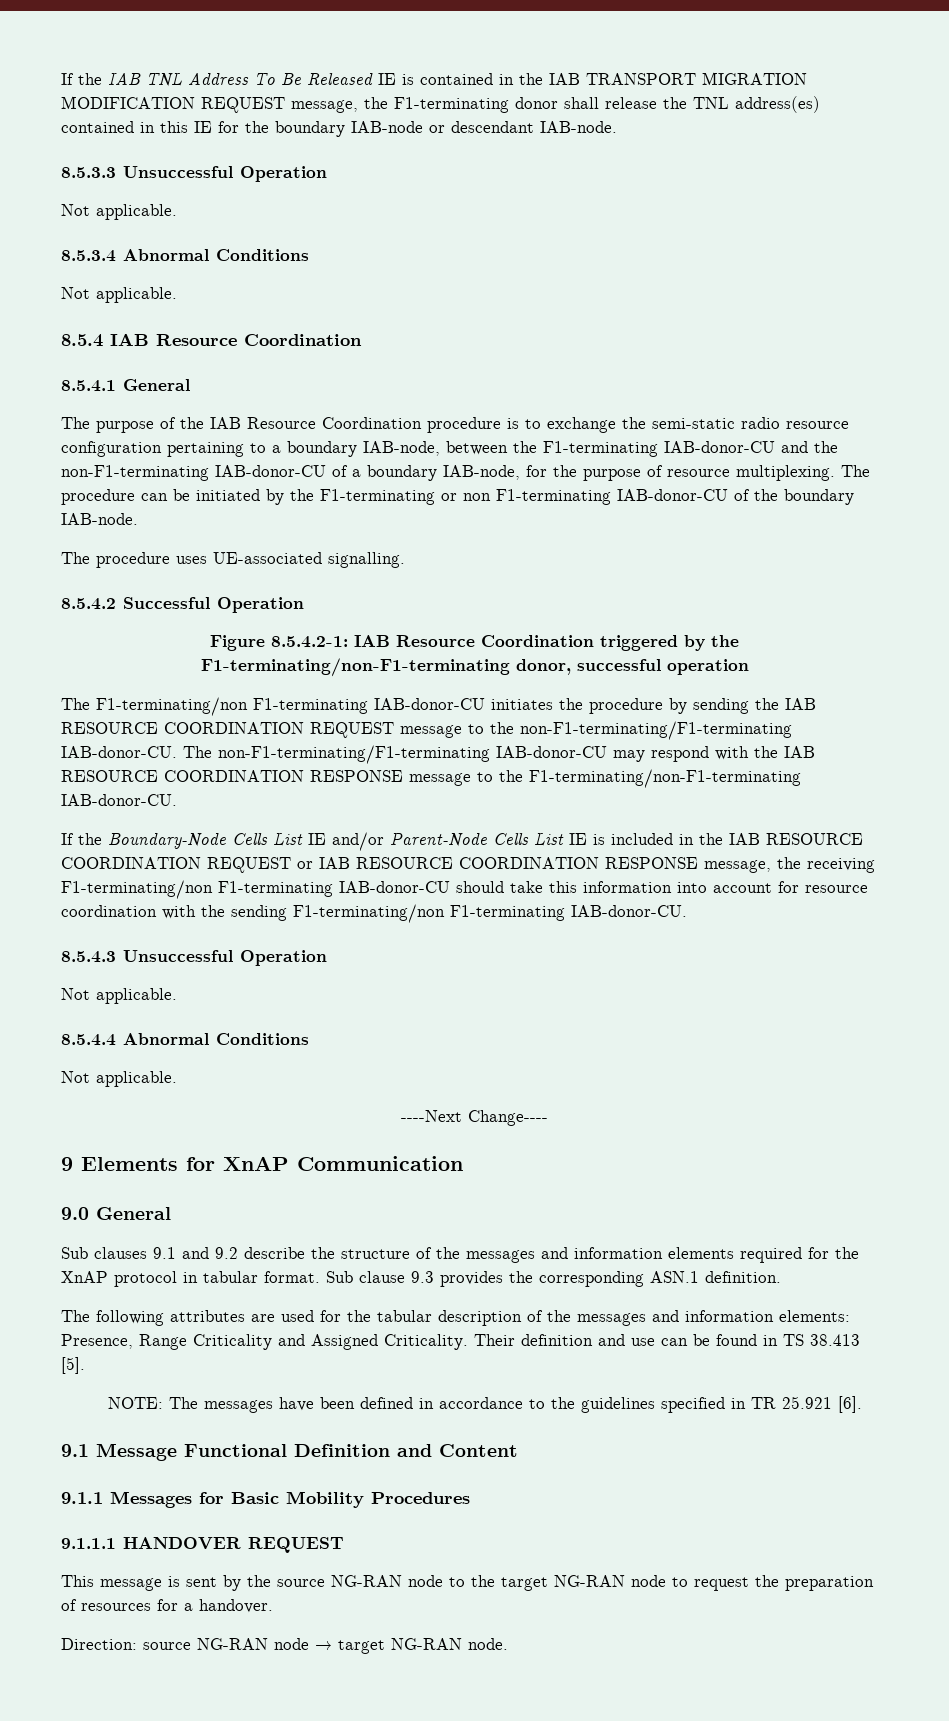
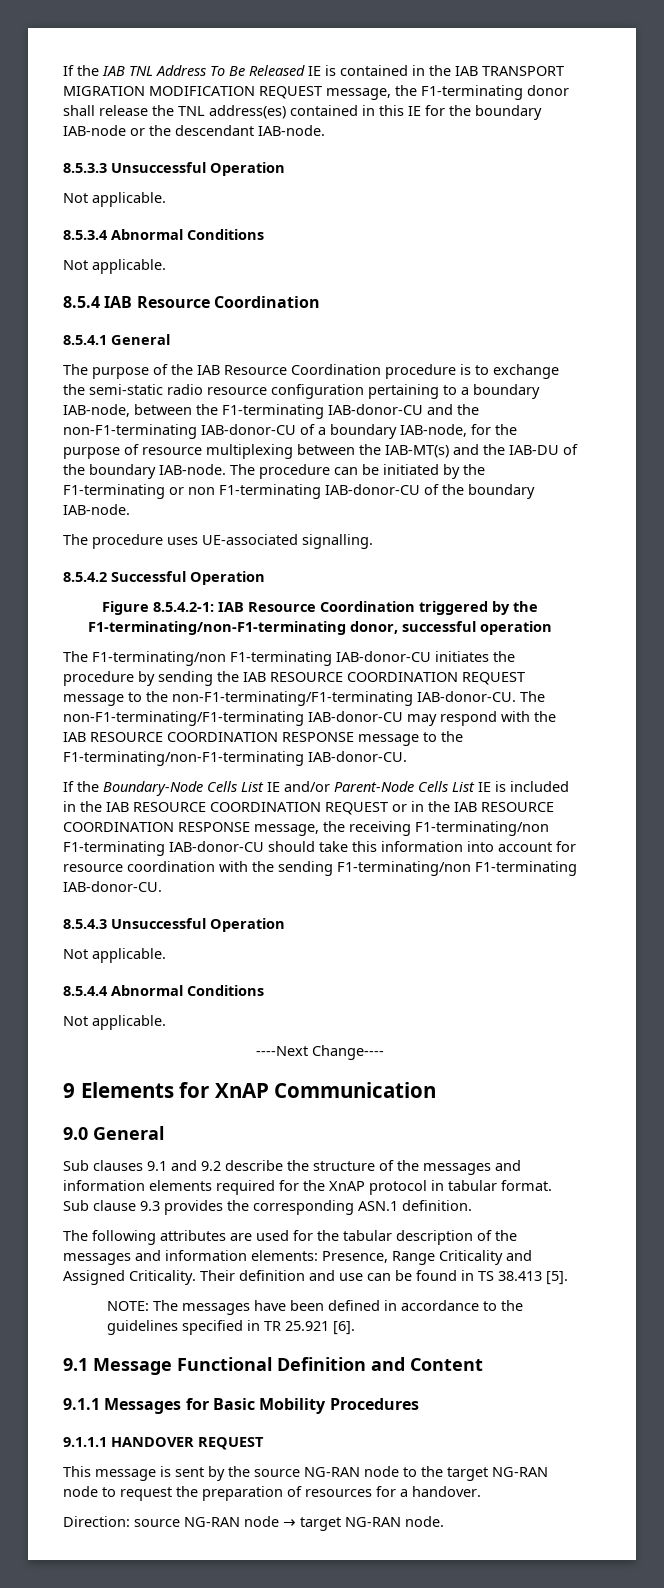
- If the IAB TNL Address To Be Released IE is contained in the IAB TRANSPORT MIGRATION MODIFICATION REQUEST message, the F1-terminating donor shall release the TNL address(es) contained in this IE for the boundary IAB-node or descendant IAB-node.
+ If the IAB TNL Address To Be Released IE is contained in the IAB TRANSPORT MIGRATION MODIFICATION REQUEST message, the F1-terminating donor shall release the TNL address(es) contained in this IE for the boundary IAB-node or the descendant IAB-node.
- The purpose of the IAB Resource Coordination procedure is to exchange the semi-static radio resource configuration pertaining to a boundary IAB-node, between the F1-terminating IAB-donor-CU and the non-F1-terminating IAB-donor-CU of a boundary IAB-node, for the purpose of resource multiplexing.
+ The purpose of the IAB Resource Coordination procedure is to exchange the semi-static radio resource configuration pertaining to a boundary IAB-node, between the F1-terminating IAB-donor-CU and the non-F1-terminating IAB-donor-CU of a boundary IAB-node, for the purpose of resource multiplexing between the IAB-MT(s) and the IAB-DU of the boundary IAB-node.
- If the Boundary-Node Cells List IE and/or Parent-Node Cells List IE is included in the IAB RESOURCE COORDINATION REQUEST or IAB RESOURCE COORDINATION RESPONSE message, the receiving F1-terminating/non F1-terminating IAB-donor-CU should take this information into account for resource coordination with the sending F1-terminating/non F1-terminating IAB-donor-CU.
+ If the Boundary-Node Cells List IE and/or Parent-Node Cells List IE is included in the IAB RESOURCE COORDINATION REQUEST or in the IAB RESOURCE COORDINATION RESPONSE message, the receiving F1-terminating/non F1-terminating IAB-donor-CU should take this information into account for resource coordination with the sending F1-terminating/non F1-terminating IAB-donor-CU.

